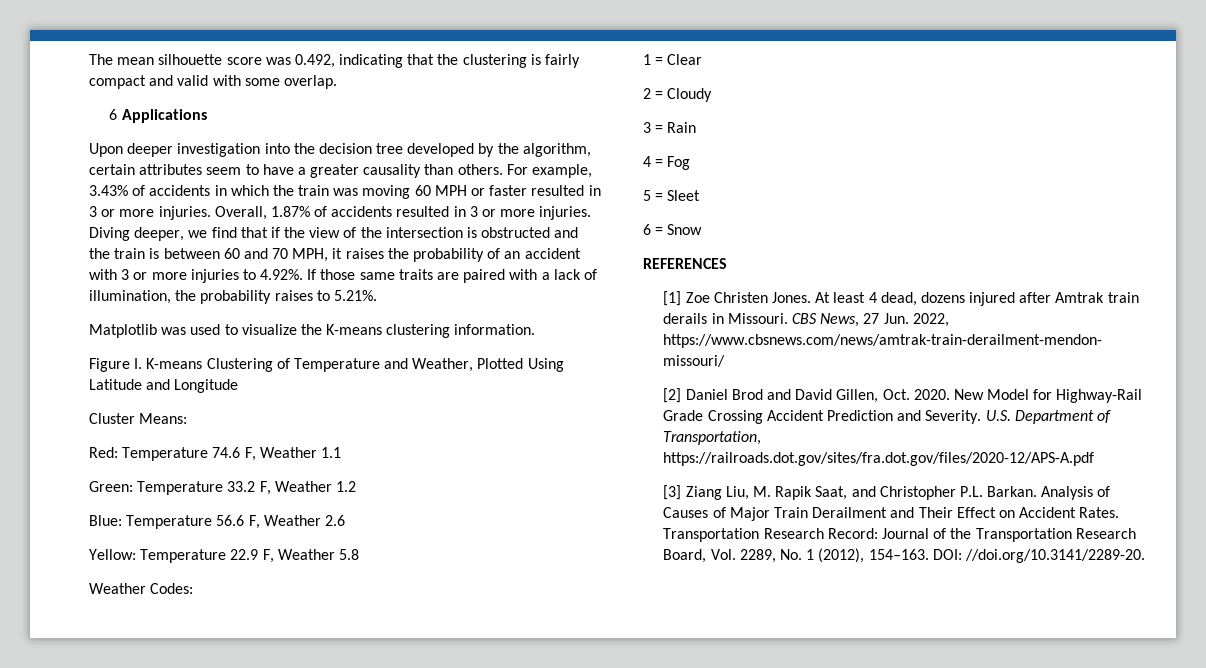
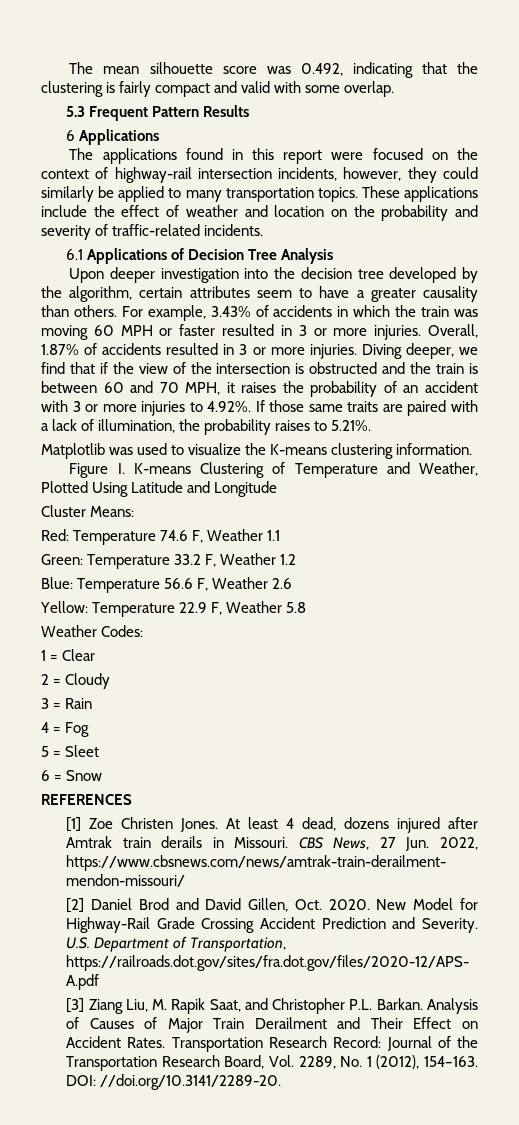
+ 5.3 Frequent Pattern Results
  6 Applications
+ The applications found in this report were focused on the context of highway-rail intersection incidents, however, they could similarly be applied to many transportation topics. These applications include the effect of weather and location on the probability and severity of traffic-related incidents.
+ 6.1 Applications of Decision Tree Analysis

